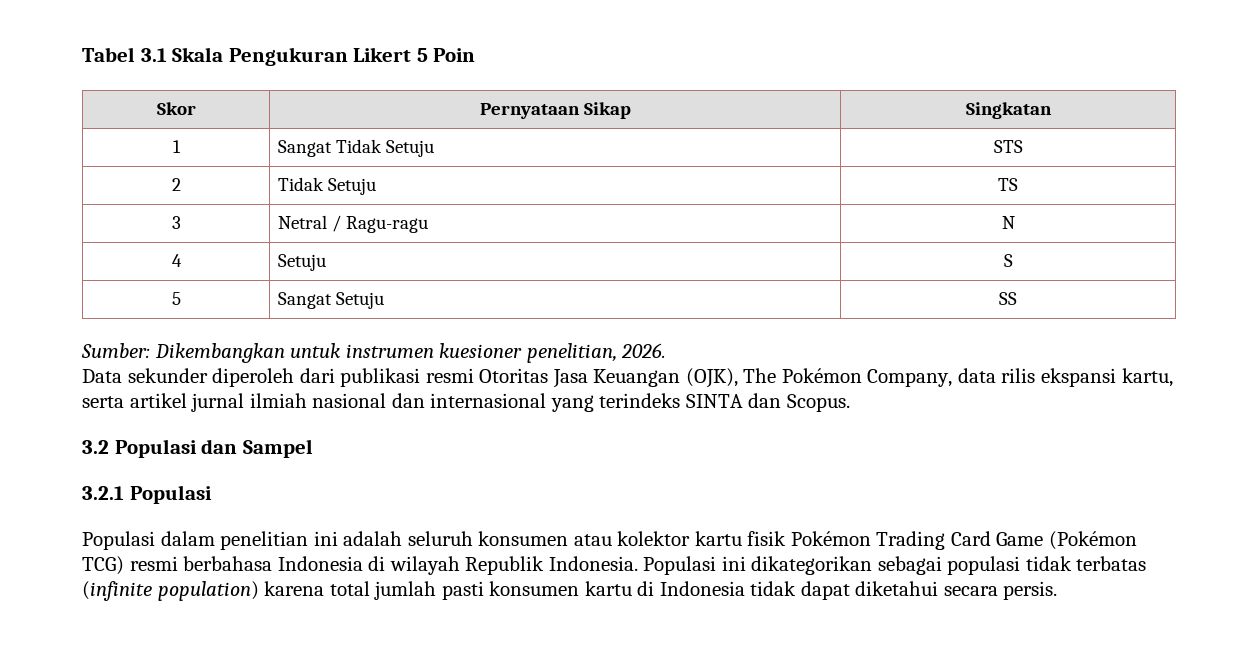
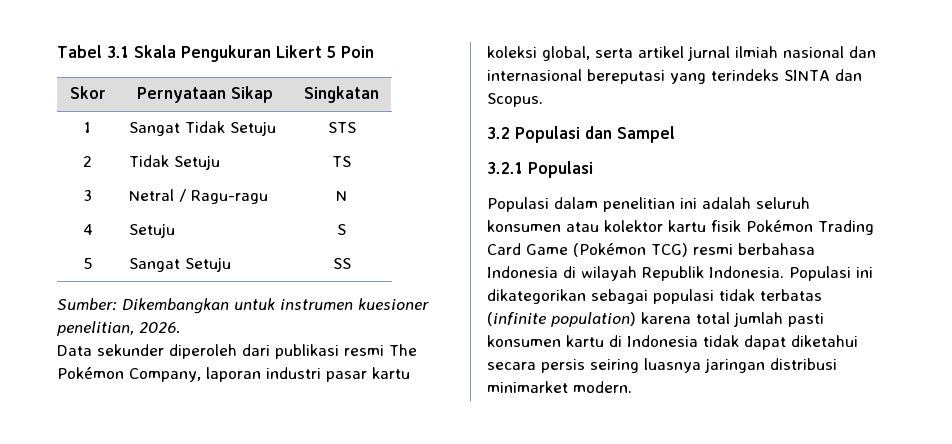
- Data sekunder diperoleh dari publikasi resmi Otoritas Jasa Keuangan (OJK), The Pokémon Company, data rilis ekspansi kartu, serta artikel jurnal ilmiah nasional dan internasional yang terindeks SINTA dan Scopus.
+ Data sekunder diperoleh dari publikasi resmi The Pokémon Company, laporan industri pasar kartu koleksi global, serta artikel jurnal ilmiah nasional dan internasional bereputasi yang terindeks SINTA dan Scopus.
- Populasi ini dikategorikan sebagai populasi tidak terbatas (infinite population) karena total jumlah pasti konsumen kartu di Indonesia tidak dapat diketahui secara persis.
+ Populasi ini dikategorikan sebagai populasi tidak terbatas (infinite population) karena total jumlah pasti konsumen kartu di Indonesia tidak dapat diketahui secara persis seiring luasnya jaringan distribusi minimarket modern.

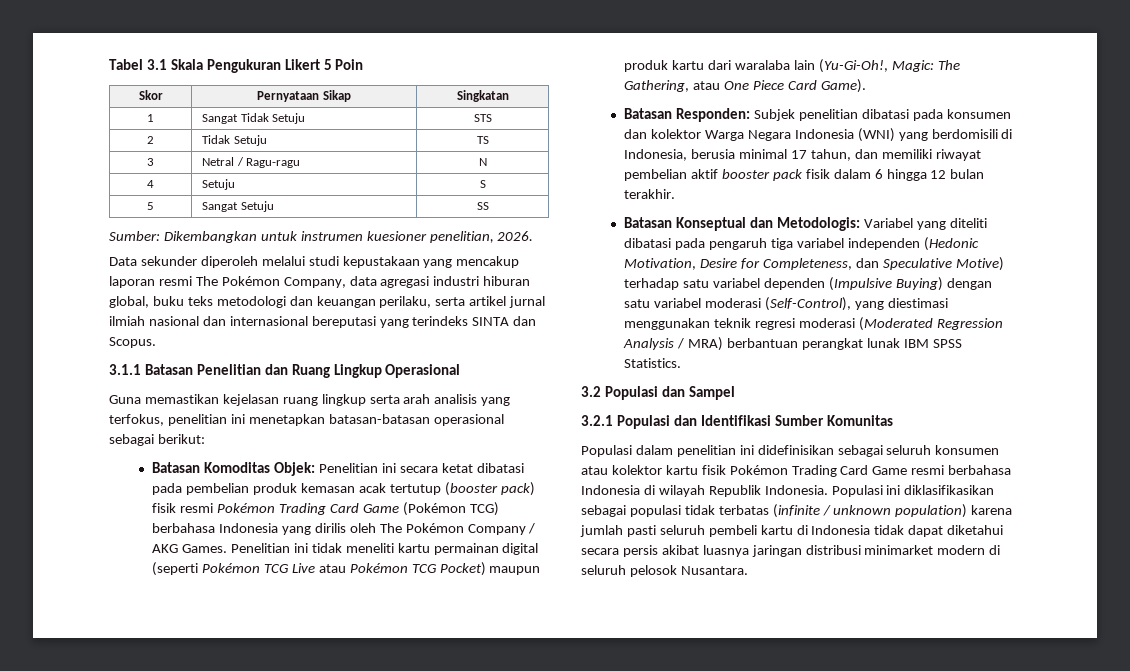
- Data sekunder diperoleh dari publikasi resmi The Pokémon Company, laporan industri pasar kartu koleksi global, serta artikel jurnal ilmiah nasional dan internasional bereputasi yang terindeks SINTA dan Scopus.
+ Data sekunder diperoleh melalui studi kepustakaan yang mencakup laporan resmi The Pokémon Company, data agregasi industri hiburan global, buku teks metodologi dan keuangan perilaku, serta artikel jurnal ilmiah nasional dan internasional bereputasi yang terindeks SINTA dan Scopus.
+ 3.1.1 Batasan Penelitian dan Ruang Lingkup Operasional
+ Guna memastikan kejelasan ruang lingkup serta arah analisis yang terfokus, penelitian ini menetapkan batasan-batasan operasional sebagai berikut:
+ Batasan Komoditas Objek: Penelitian ini secara ketat dibatasi pada pembelian produk kemasan acak tertutup (booster pack) fisik resmi Pokémon Trading Card Game (Pokémon TCG) berbahasa Indonesia yang dirilis oleh The Pokémon Company / AKG Games. Penelitian ini tidak meneliti kartu permainan digital (seperti Pokémon TCG Live atau Pokémon TCG Pocket) maupun produk kartu dari waralaba lain (Yu-Gi-Oh!, Magic: The Gathering, atau One Piece Card Game).
+ Batasan Responden: Subjek penelitian dibatasi pada konsumen dan kolektor Warga Negara Indonesia (WNI) yang berdomisili di Indonesia, berusia minimal 17 tahun, dan memiliki riwayat pembelian aktif booster pack fisik dalam 6 hingga 12 bulan terakhir.
+ Batasan Konseptual dan Metodologis: Variabel yang diteliti dibatasi pada pengaruh tiga variabel independen (Hedonic Motivation, Desire for Completeness, dan Speculative Motive) terhadap satu variabel dependen (Impulsive Buying) dengan satu variabel moderasi (Self-Control), yang diestimasi menggunakan teknik regresi moderasi (Moderated Regression Analysis / MRA) berbantuan perangkat lunak IBM SPSS Statistics.
- 3.2.1 Populasi
+ 3.2.1 Populasi dan Identifikasi Sumber Komunitas
- Populasi dalam penelitian ini adalah seluruh konsumen atau kolektor kartu fisik Pokémon Trading Card Game (Pokémon TCG) resmi berbahasa Indonesia di wilayah Republik Indonesia.
+ Populasi dalam penelitian ini didefinisikan sebagai seluruh konsumen atau kolektor kartu fisik Pokémon Trading Card Game resmi berbahasa Indonesia di wilayah Republik Indonesia.
- Populasi ini dikategorikan sebagai populasi tidak terbatas (infinite population) karena total jumlah pasti konsumen kartu di Indonesia tidak dapat diketahui secara persis seiring luasnya jaringan distribusi minimarket modern.
+ Populasi ini diklasifikasikan sebagai populasi tidak terbatas (infinite / unknown population) karena jumlah pasti seluruh pembeli kartu di Indonesia tidak dapat diketahui secara persis akibat luasnya jaringan distribusi minimarket modern di seluruh pelosok Nusantara.

